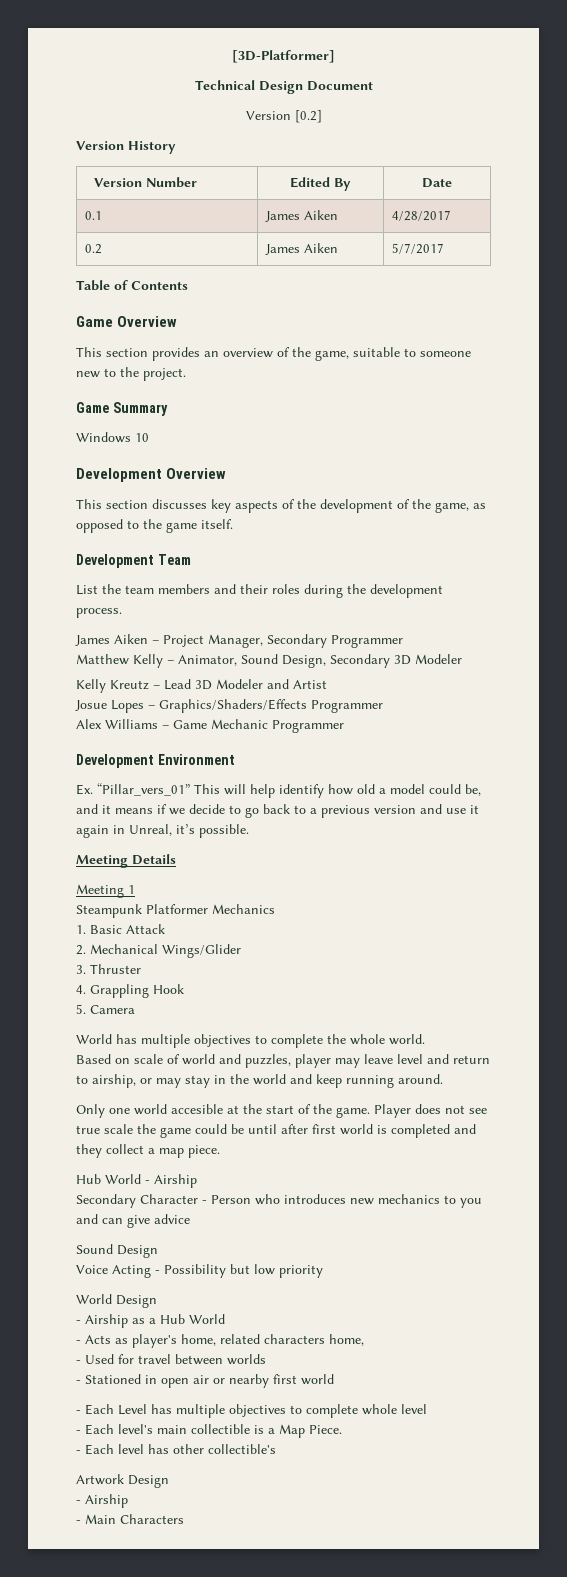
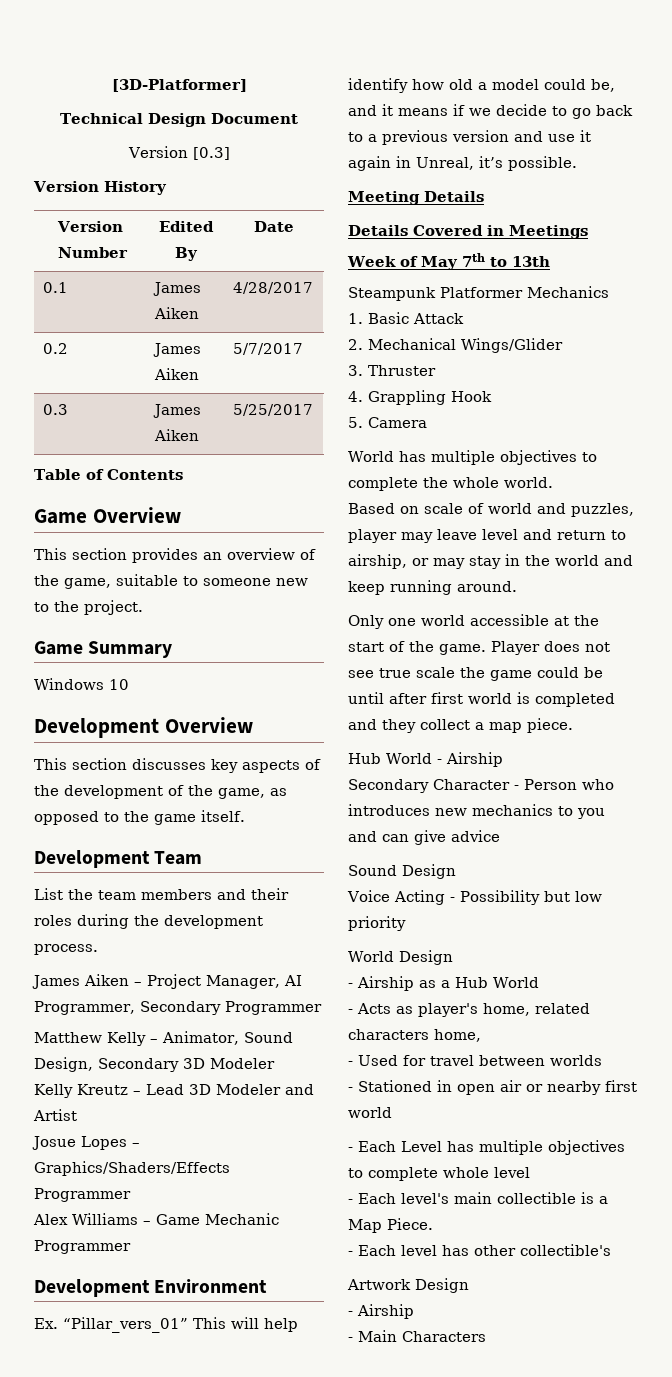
- Version [0.2]
+ Version [0.3]
+ 0.3 | James Aiken | 5/25/2017
- James Aiken – Project Manager, Secondary Programmer
+ James Aiken – Project Manager, AI Programmer, Secondary Programmer
- Meeting 1
+ Details Covered in Meetings
+ Week of May 7th to 13th
- Only one world accesible at the start of the game.
+ Only one world accessible at the start of the game.

